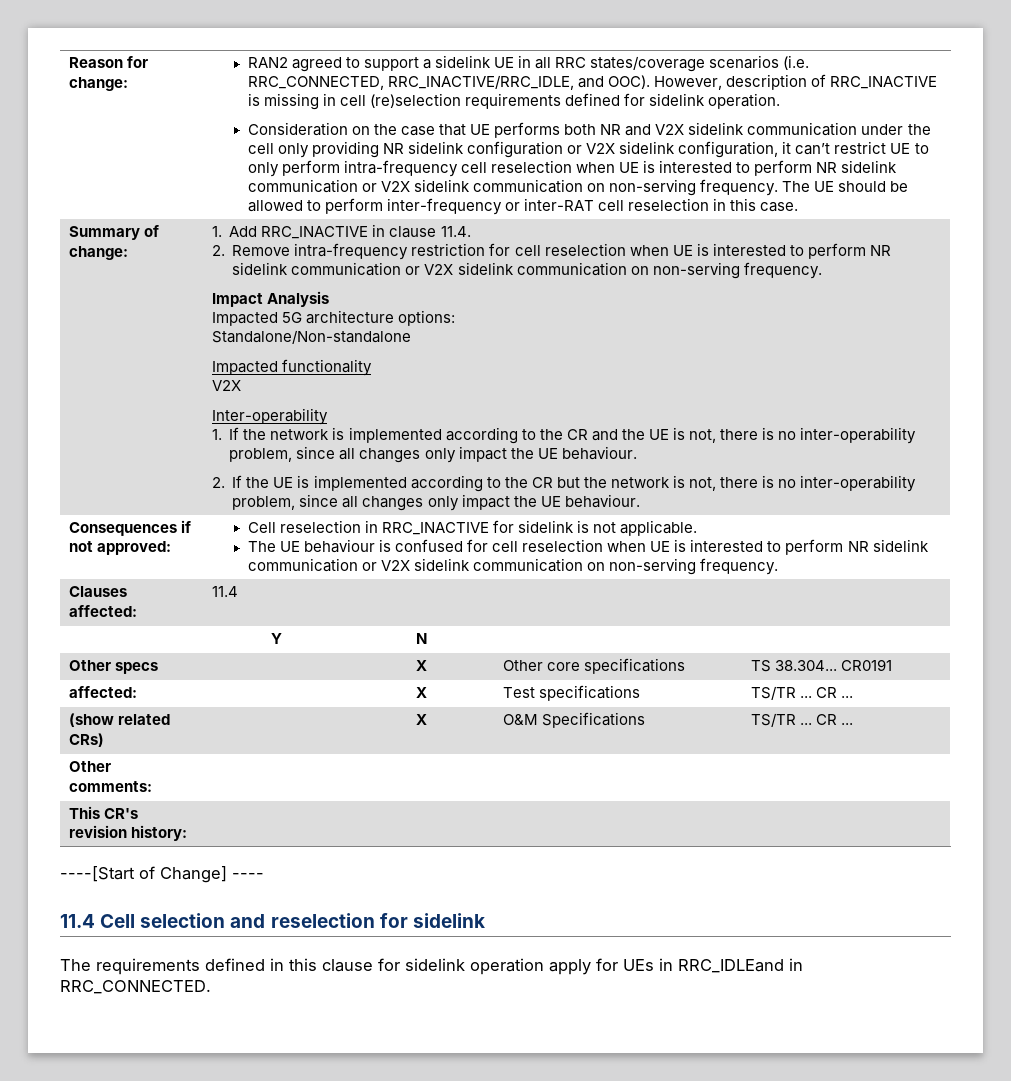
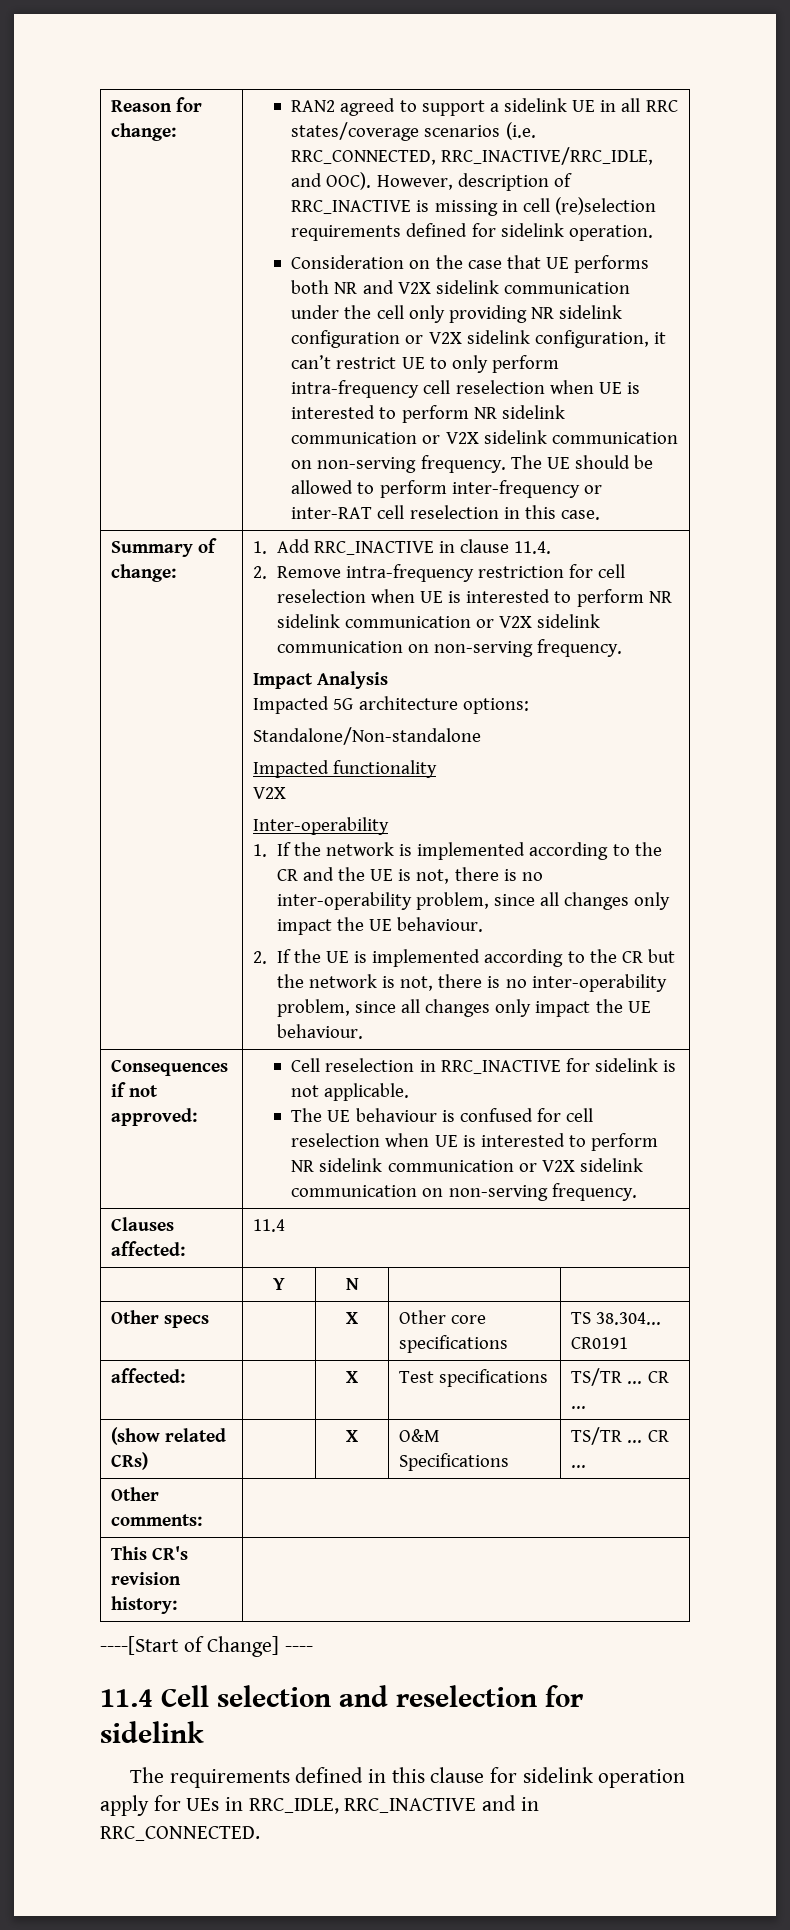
- The requirements defined in this clause for sidelink operation apply for UEs in RRC_IDLEand in RRC_CONNECTED.
+ The requirements defined in this clause for sidelink operation apply for UEs in RRC_IDLE, RRC_INACTIVE and in RRC_CONNECTED.

